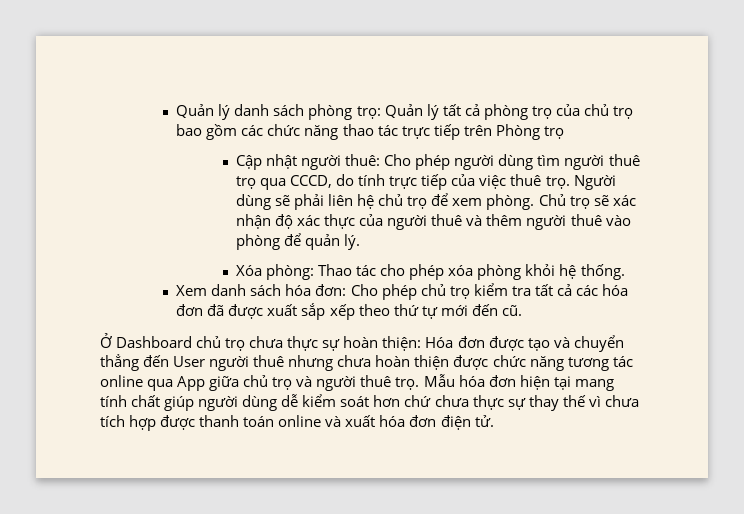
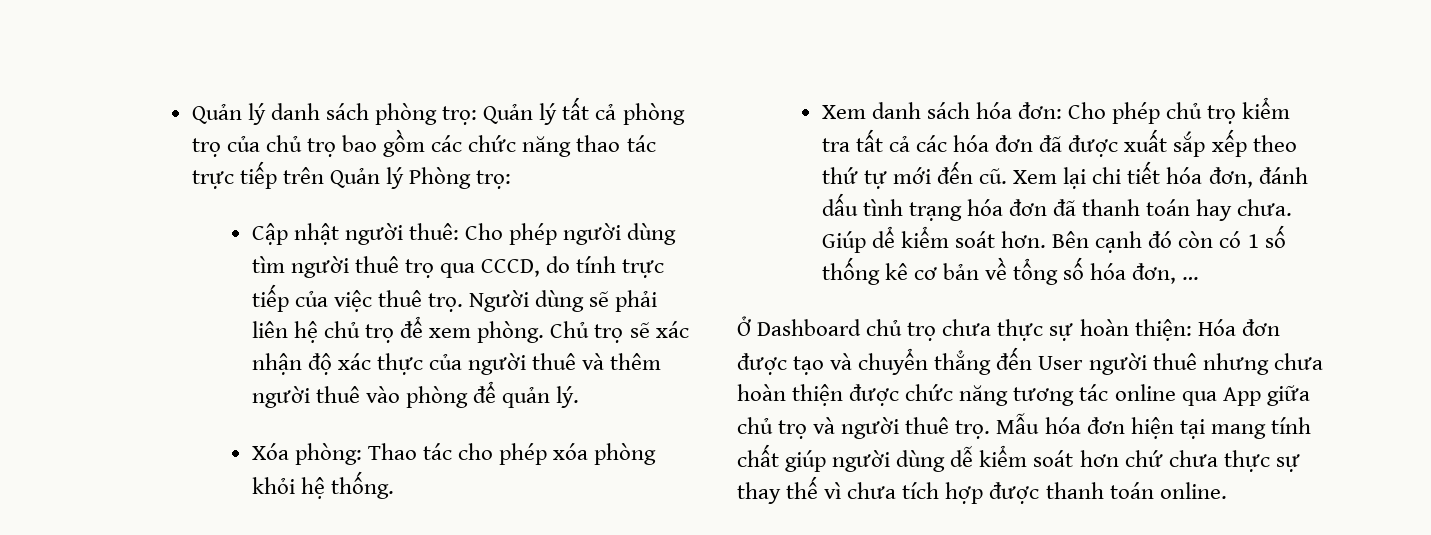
- Quản lý danh sách phòng trọ: Quản lý tất cả phòng trọ của chủ trọ bao gồm các chức năng thao tác trực tiếp trên Phòng trọ
+ Quản lý danh sách phòng trọ: Quản lý tất cả phòng trọ của chủ trọ bao gồm các chức năng thao tác trực tiếp trên Quản lý Phòng trọ:
+ Xem lại chi tiết hóa đơn, đánh dấu tình trạng hóa đơn đã thanh toán hay chưa. Giúp dể kiểm soát hơn. Bên cạnh đó còn có 1 số thống kê cơ bản về tổng số hóa đơn, …
- Mẫu hóa đơn hiện tại mang tính chất giúp người dùng dễ kiểm soát hơn chứ chưa thực sự thay thế vì chưa tích hợp được thanh toán online và xuất hóa đơn điện tử.
+ Mẫu hóa đơn hiện tại mang tính chất giúp người dùng dễ kiểm soát hơn chứ chưa thực sự thay thế vì chưa tích hợp được thanh toán online.

